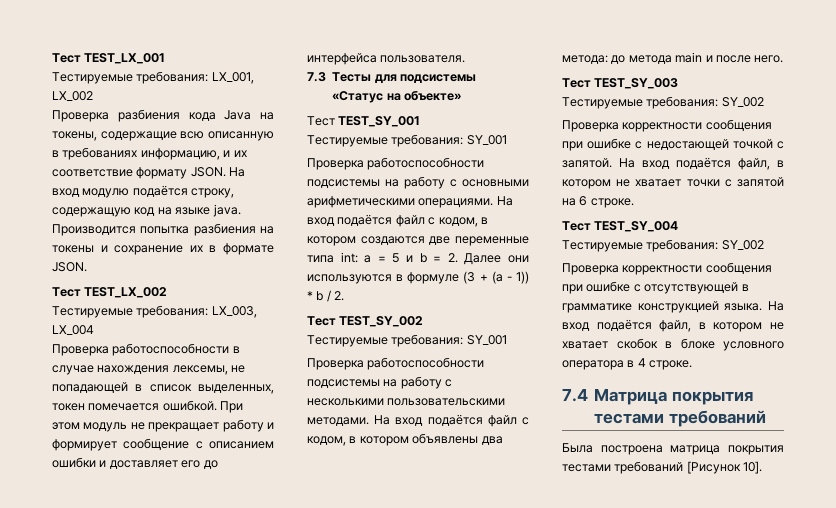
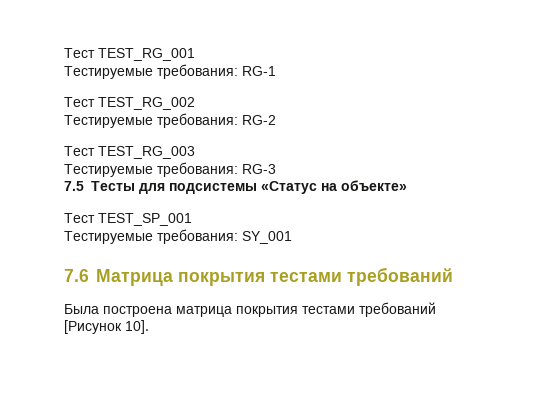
- Тест TEST_LX_001
- Тестируемые требования: LX_001, LX_002
- Проверка разбиения кода Java на токены, содержащие всю описанную в требованиях информацию, и их соответствие формату JSON. На вход модулю подаётся строку, содержащую код на языке java. Производится попытка разбиения на токены и сохранение их в формате JSON.
- Тест TEST_LX_002
- Тестируемые требования: LX_003, LX_004
- Проверка работоспособности в случае нахождения лексемы, не попадающей в список выделенных, токен помечается ошибкой. При этом модуль не прекращает работу и формирует сообщение с описанием ошибки и доставляет его до интерфейса пользователя.
- 7.3 Тесты для подсистемы «Статус на объекте»
+ Тест TEST_RG_001
+ Тестируемые требования: RG-1
+ Тест TEST_RG_002
+ Тестируемые требования: RG-2
+ Тест TEST_RG_003
+ Тестируемые требования: RG-3
+ 7.5 Тесты для подсистемы «Статус на объекте»
- Тест TEST_SY_001
+ Тест TEST_SP_001
  Тестируемые требования: SY_001
- Проверка работоспособности подсистемы на работу с основными арифметическими операциями. На вход подаётся файл с кодом, в котором создаются две переменные типа int: а = 5 и b = 2. Далее они используются в формуле (3 + (a - 1)) * b / 2.
- Тест TEST_SY_002
- Тестируемые требования: SY_001
- Проверка работоспособности подсистемы на работу с несколькими пользовательскими методами. На вход подаётся файл с кодом, в котором объявлены два метода: до метода main и после него.
- Тест TEST_SY_003
- Тестируемые требования: SY_002
- Проверка корректности сообщения при ошибке с недостающей точкой с запятой. На вход подаётся файл, в котором не хватает точки с запятой на 6 строке.
- Тест TEST_SY_004
- Тестируемые требования: SY_002
- Проверка корректности сообщения при ошибке с отсутствующей в грамматике конструкцией языка. На вход подаётся файл, в котором не хватает скобок в блоке условного оператора в 4 строке.
- 7.4 Матрица покрытия тестами требований
+ 7.6 Матрица покрытия тестами требований

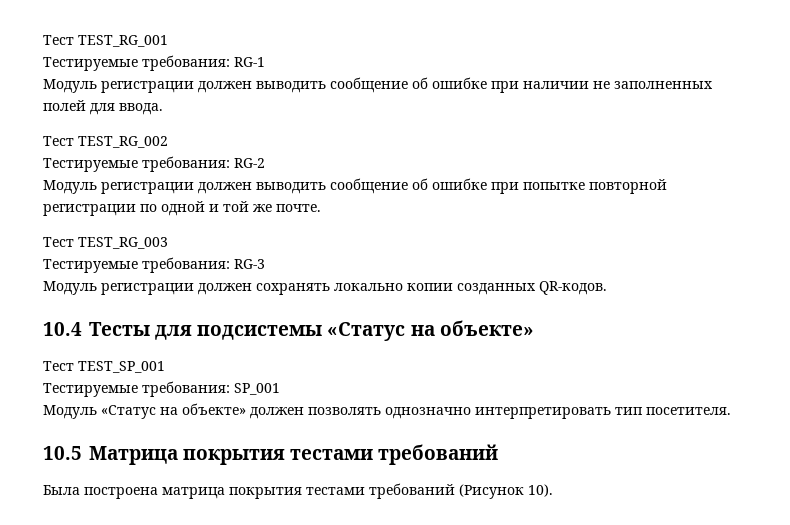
+ Модуль регистрации должен выводить сообщение об ошибке при наличии не заполненных полей для ввода.
+ Модуль регистрации должен выводить сообщение об ошибке при попытке повторной регистрации по одной и той же почте.
- 7.5 Тесты для подсистемы «Статус на объекте»
+ Модуль регистрации должен сохранять локально копии созданных QR-кодов.
+ 10.4 Тесты для подсистемы «Статус на объекте»
- Тестируемые требования: SY_001
- 7.6 Матрица покрытия тестами требований
+ Тестируемые требования: SP_001
+ Модуль «Статус на объекте» должен позволять однозначно интерпретировать тип посетителя.
+ 10.5 Матрица покрытия тестами требований
- Была построена матрица покрытия тестами требований [Рисунок 10].
+ Была построена матрица покрытия тестами требований (Рисунок 10).

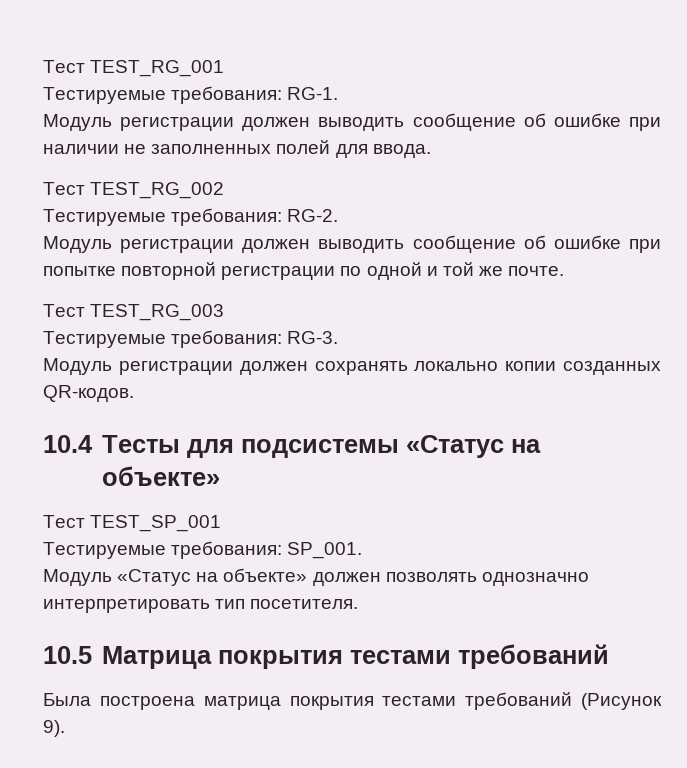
- Тестируемые требования: RG-1
+ Тестируемые требования: RG-1.
- Тестируемые требования: RG-2
+ Тестируемые требования: RG-2.
- Тестируемые требования: RG-3
+ Тестируемые требования: RG-3.
- Тестируемые требования: SP_001
+ Тестируемые требования: SP_001.
- Была построена матрица покрытия тестами требований (Рисунок 10).
+ Была построена матрица покрытия тестами требований (Рисунок 9).

